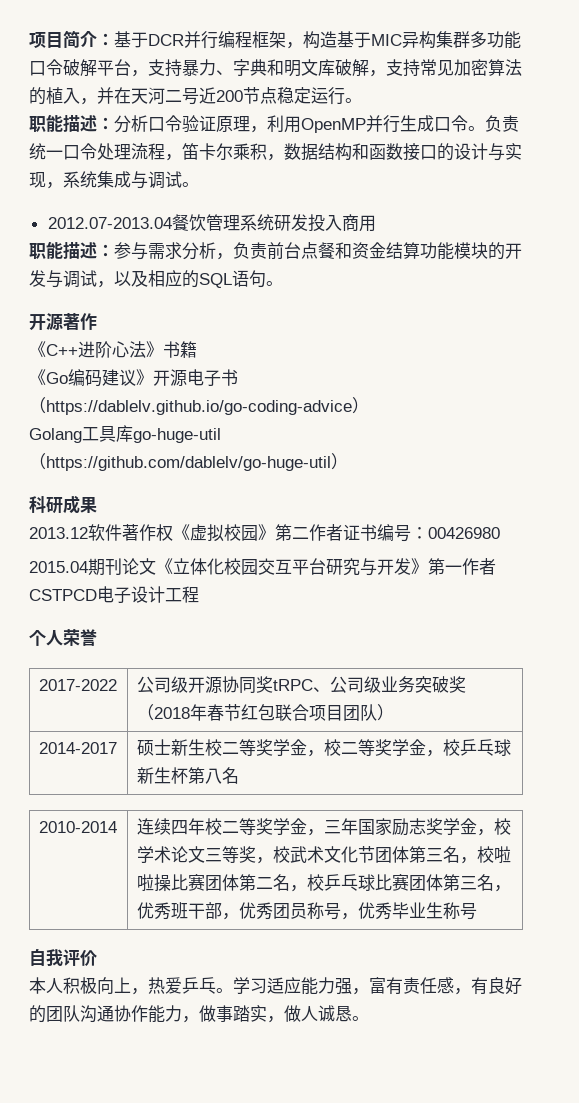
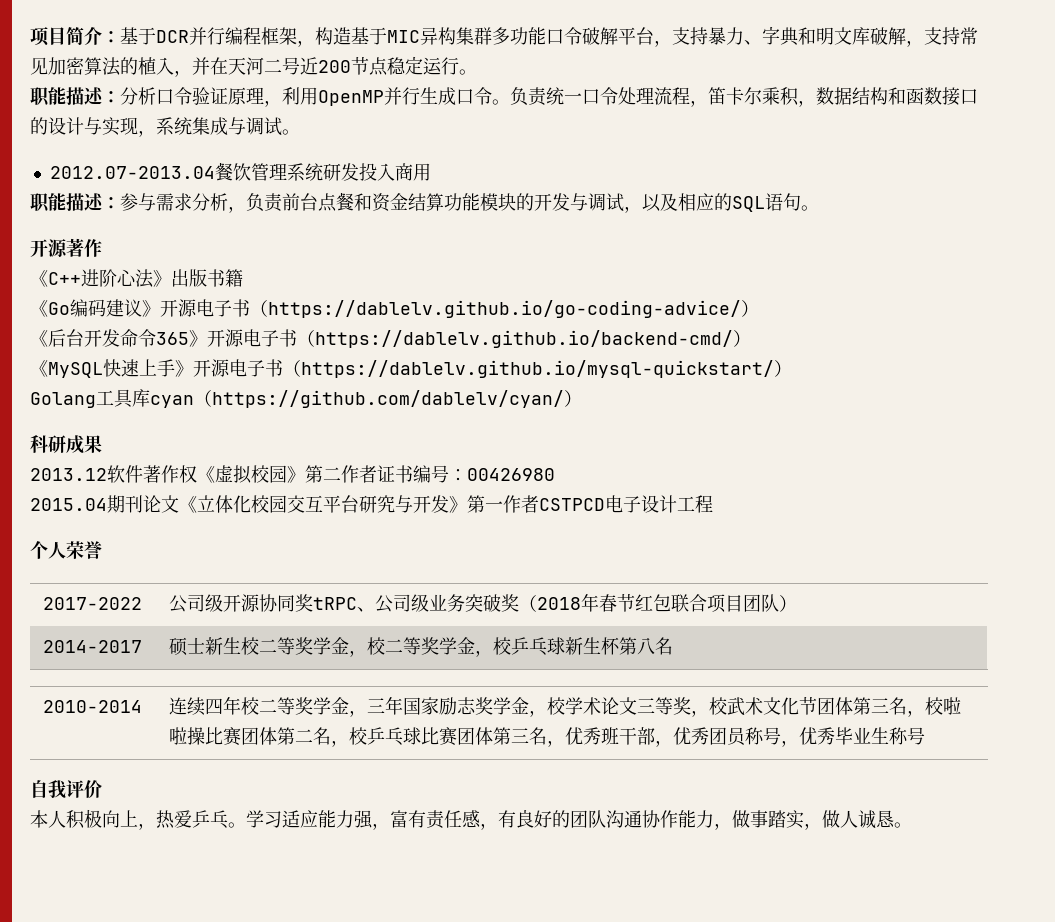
- 《C++进阶心法》书籍
+ 《C++进阶心法》出版书籍
- 《Go编码建议》开源电子书（https://dablelv.github.io/go-coding-advice）
+ 《Go编码建议》开源电子书（https://dablelv.github.io/go-coding-advice/）
+ 《后台开发命令365》开源电子书（https://dablelv.github.io/backend-cmd/）
+ 《MySQL快速上手》开源电子书（https://dablelv.github.io/mysql-quickstart/）
- Golang工具库go-huge-util（https://github.com/dablelv/go-huge-util）
+ Golang工具库cyan（https://github.com/dablelv/cyan/）

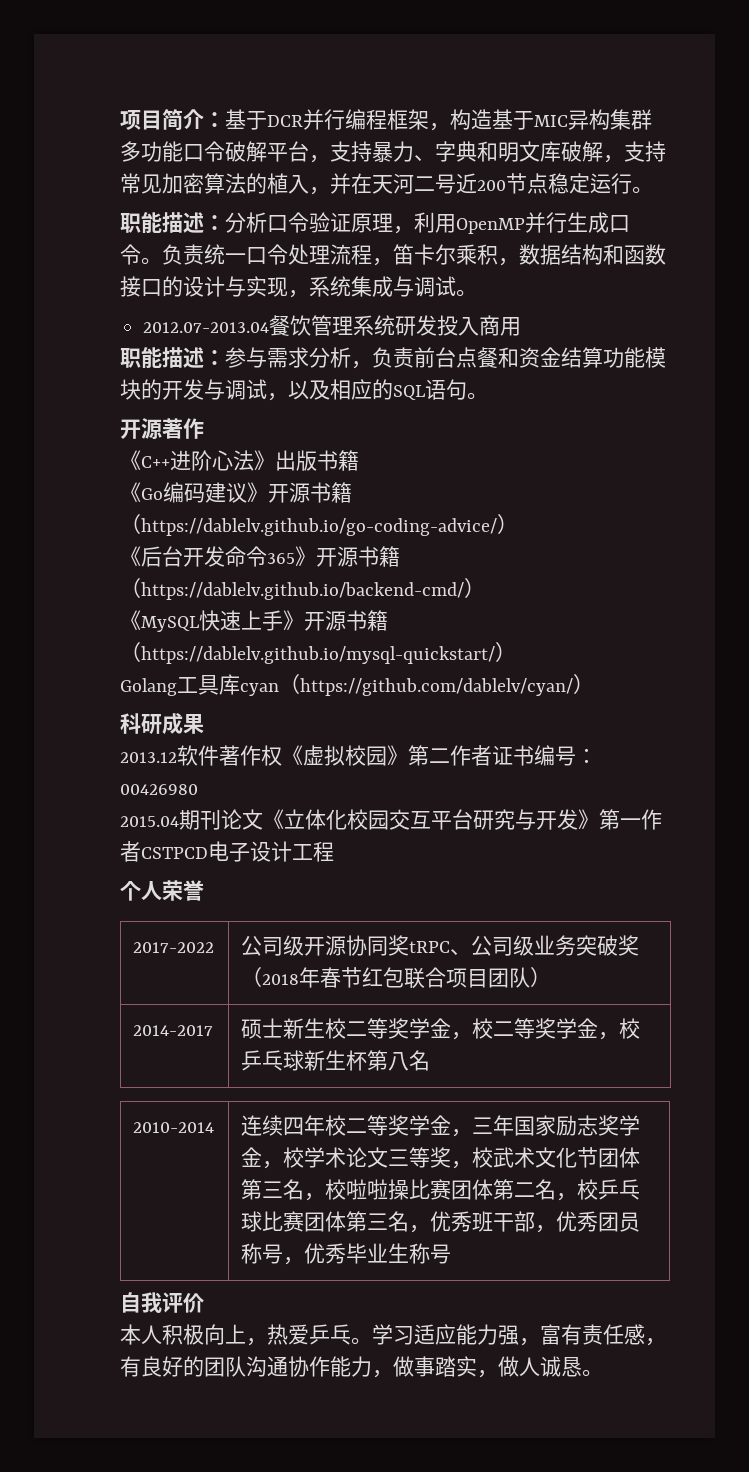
- 《Go编码建议》开源电子书（https://dablelv.github.io/go-coding-advice/）
+ 《Go编码建议》开源书籍（https://dablelv.github.io/go-coding-advice/）
- 《后台开发命令365》开源电子书（https://dablelv.github.io/backend-cmd/）
+ 《后台开发命令365》开源书籍（https://dablelv.github.io/backend-cmd/）
- 《MySQL快速上手》开源电子书（https://dablelv.github.io/mysql-quickstart/）
+ 《MySQL快速上手》开源书籍（https://dablelv.github.io/mysql-quickstart/）

